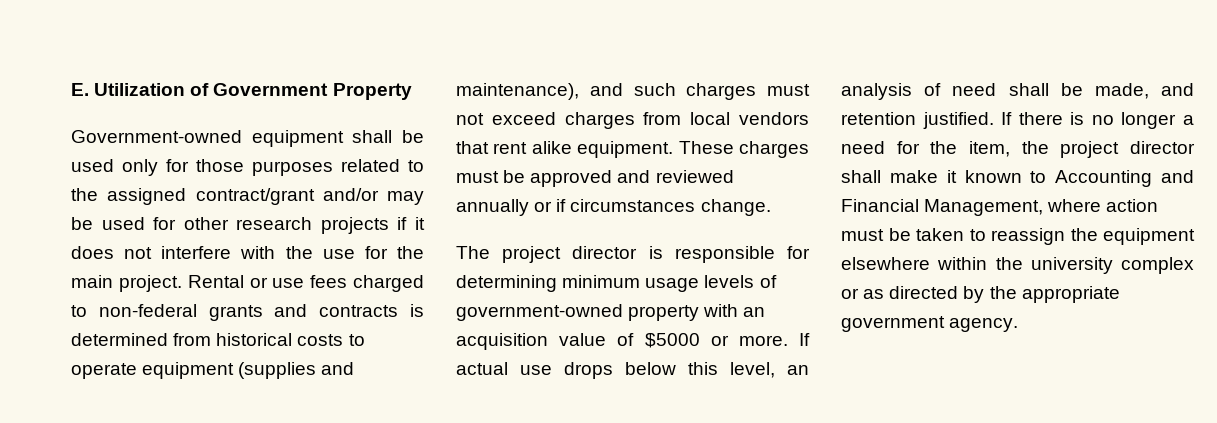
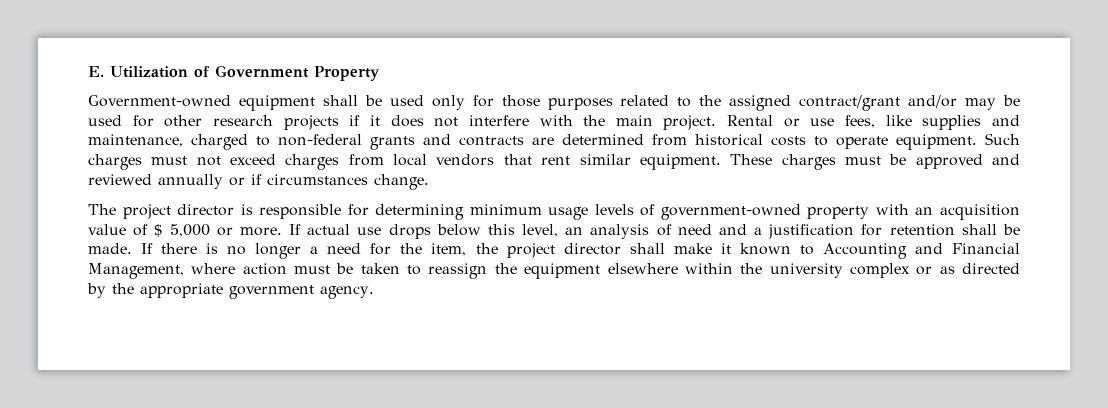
- Government-owned equipment shall be used only for those purposes related to the assigned contract/grant and/or may be used for other research projects if it does not interfere with the use for the main project.
+ Government-owned equipment shall be used only for those purposes related to the assigned contract/grant and/or may be used for other research projects if it does not interfere with the main project.
- Rental or use fees charged to non-federal grants and contracts is determined from historical costs to operate equipment (supplies and maintenance), and such charges must not exceed charges from local vendors that rent alike equipment.
+ Rental or use fees, like supplies and maintenance, charged to non-federal grants and contracts are determined from historical costs to operate equipment. Such charges must not exceed charges from local vendors that rent similar equipment.
- The project director is responsible for determining minimum usage levels of government-owned property with an acquisition value of $5000 or more.
+ The project director is responsible for determining minimum usage levels of government-owned property with an acquisition value of $ 5,000 or more.
- If actual use drops below this level, an analysis of need shall be made, and retention justified.
+ If actual use drops below this level, an analysis of need and a justification for retention shall be made.

